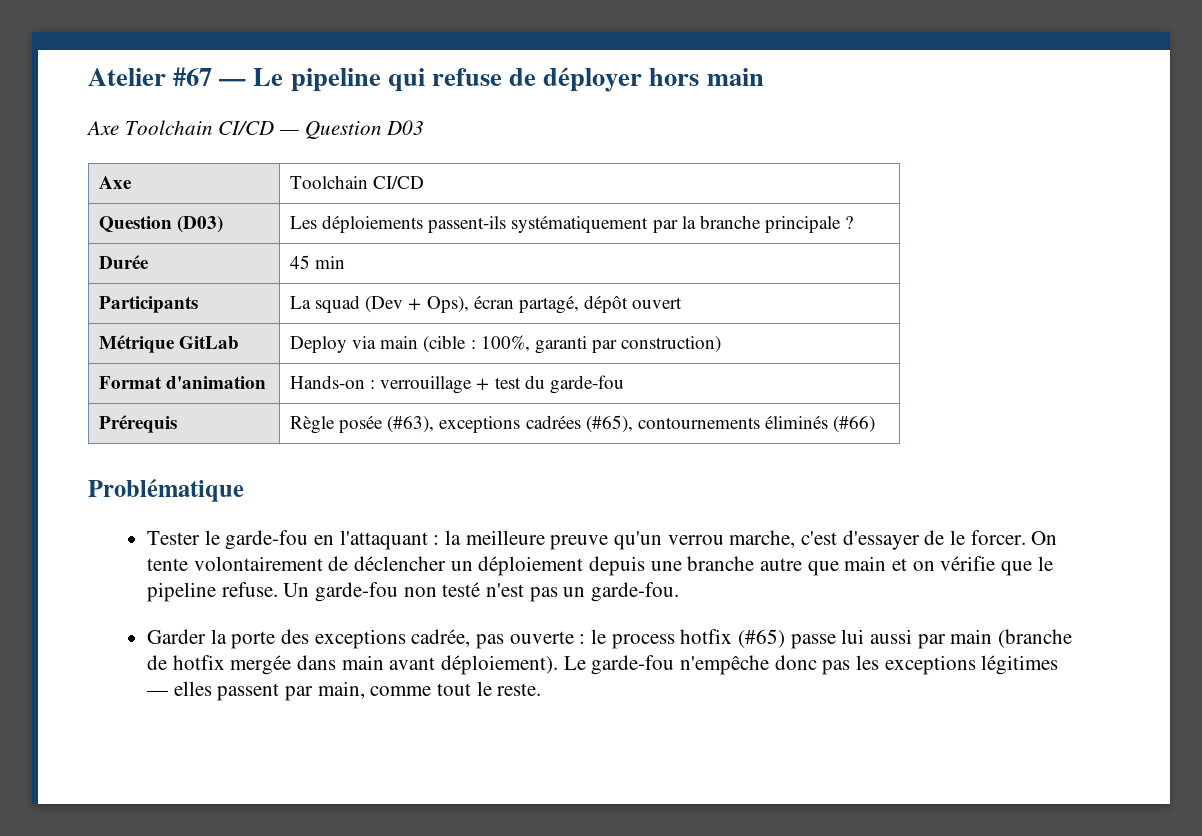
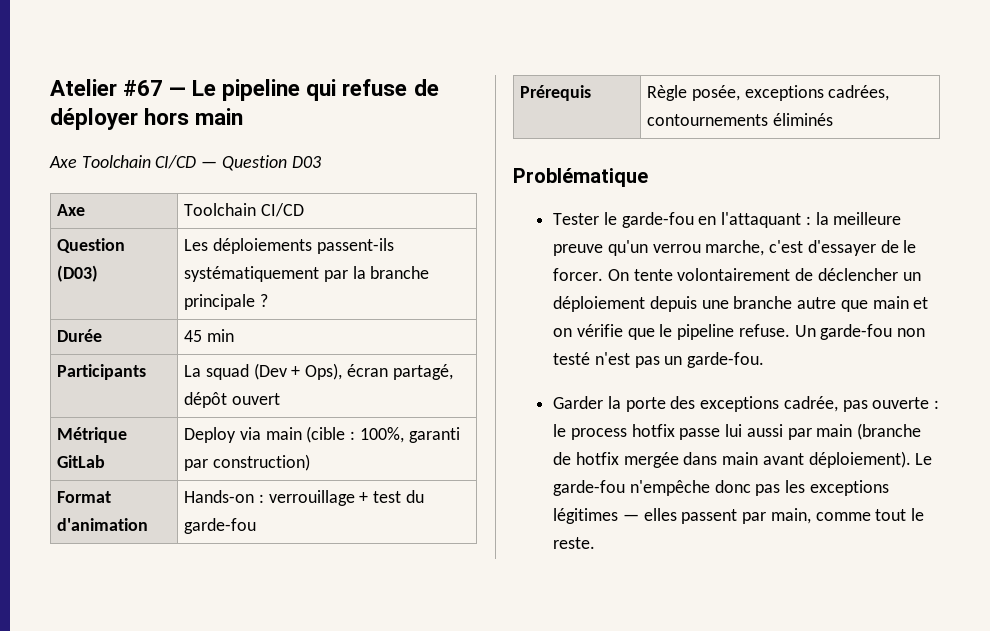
- Prérequis | Règle posée (#63), exceptions cadrées (#65), contournements éliminés (#66)
+ Prérequis | Règle posée, exceptions cadrées, contournements éliminés
- Garder la porte des exceptions cadrée, pas ouverte : le process hotfix (#65) passe lui aussi par main (branche de hotfix mergée dans main avant déploiement).
+ Garder la porte des exceptions cadrée, pas ouverte : le process hotfix passe lui aussi par main (branche de hotfix mergée dans main avant déploiement).

